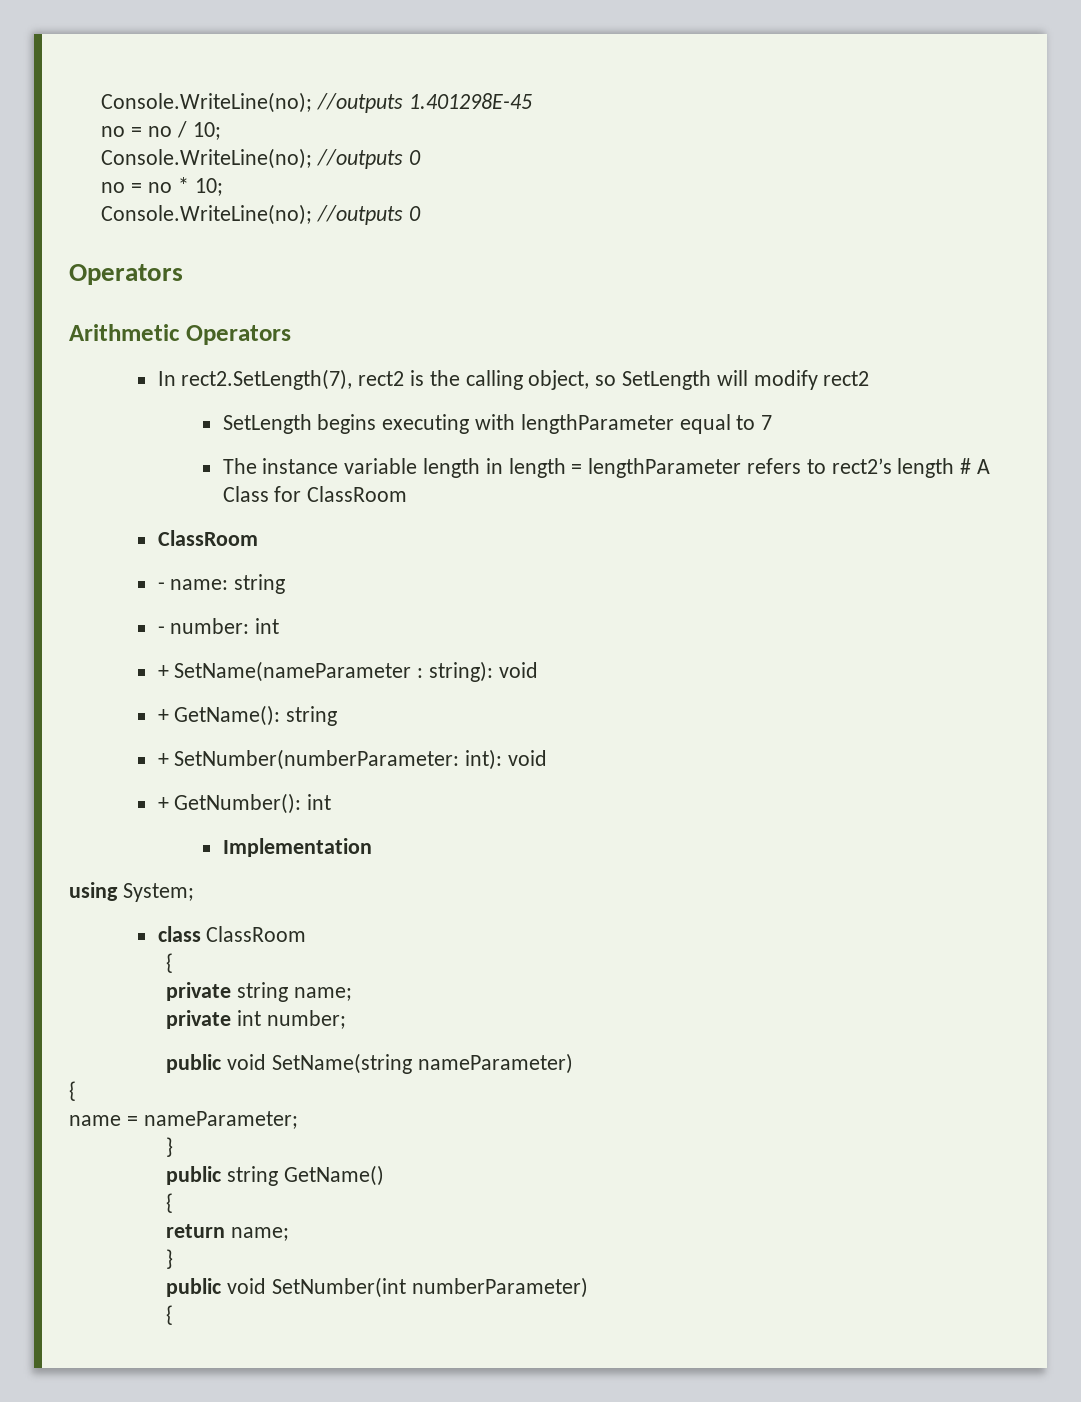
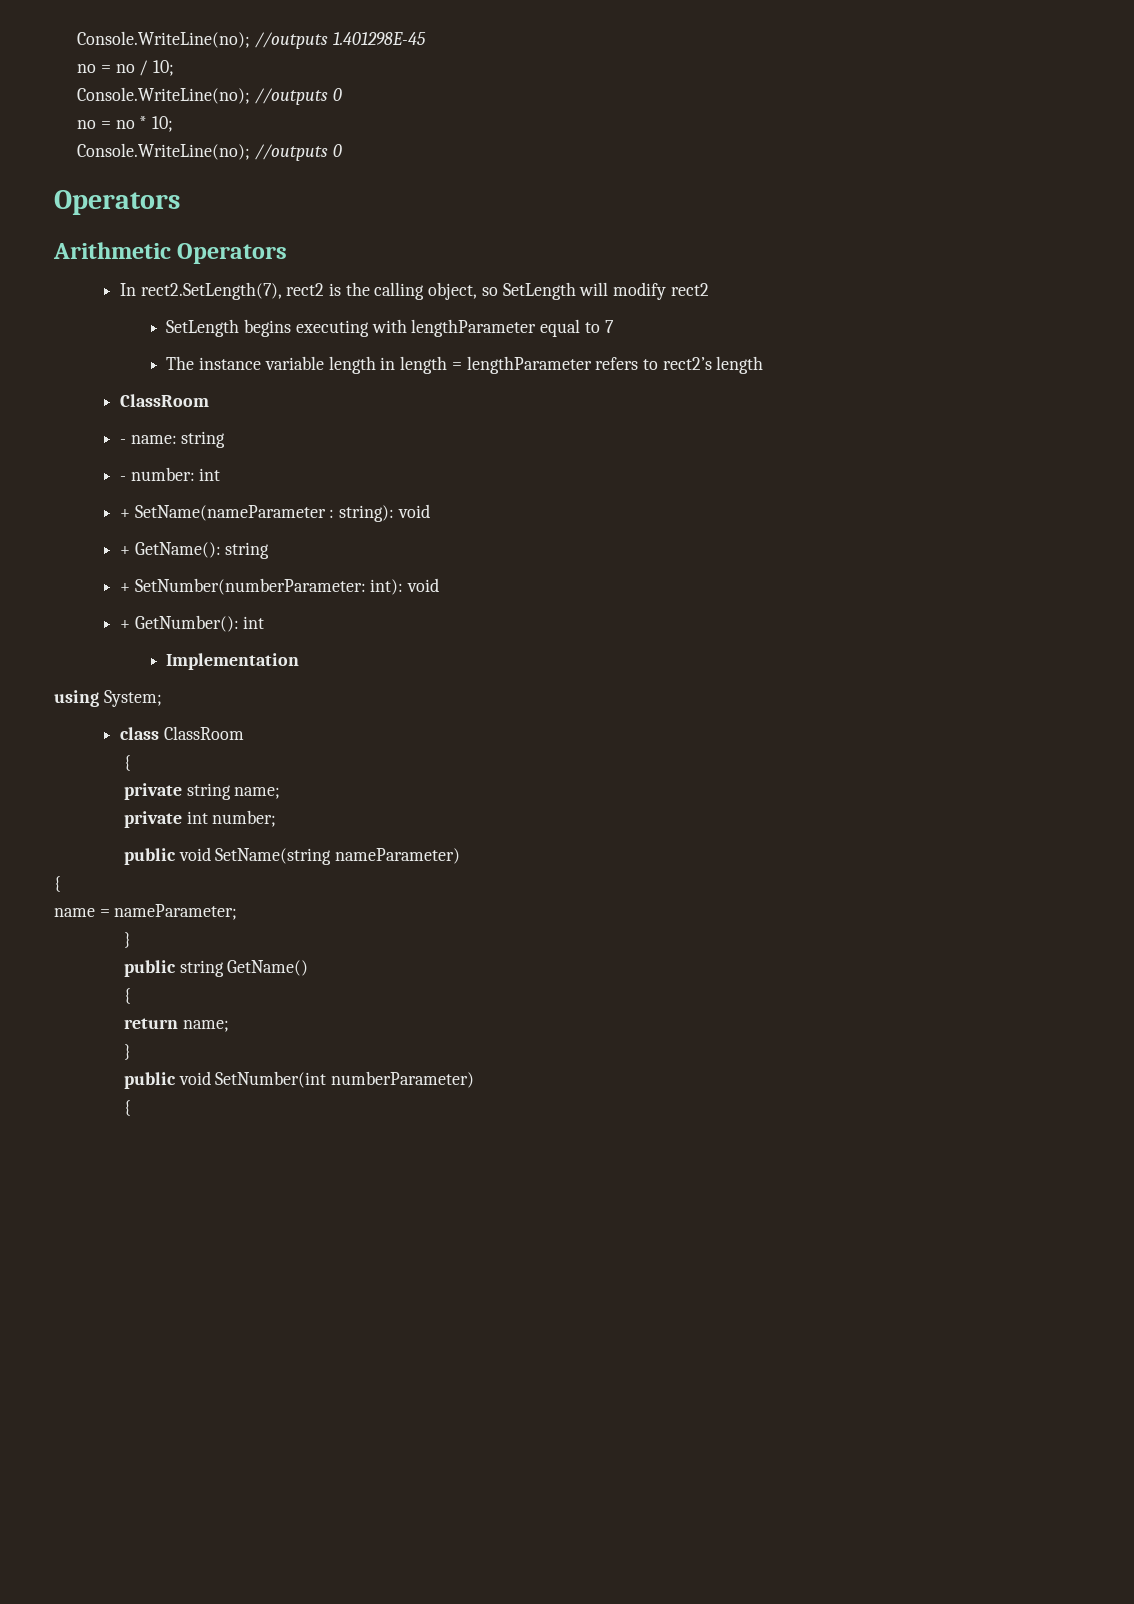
- The instance variable length in length = lengthParameter refers to rect2’s length # A Class for ClassRoom
+ The instance variable length in length = lengthParameter refers to rect2’s length

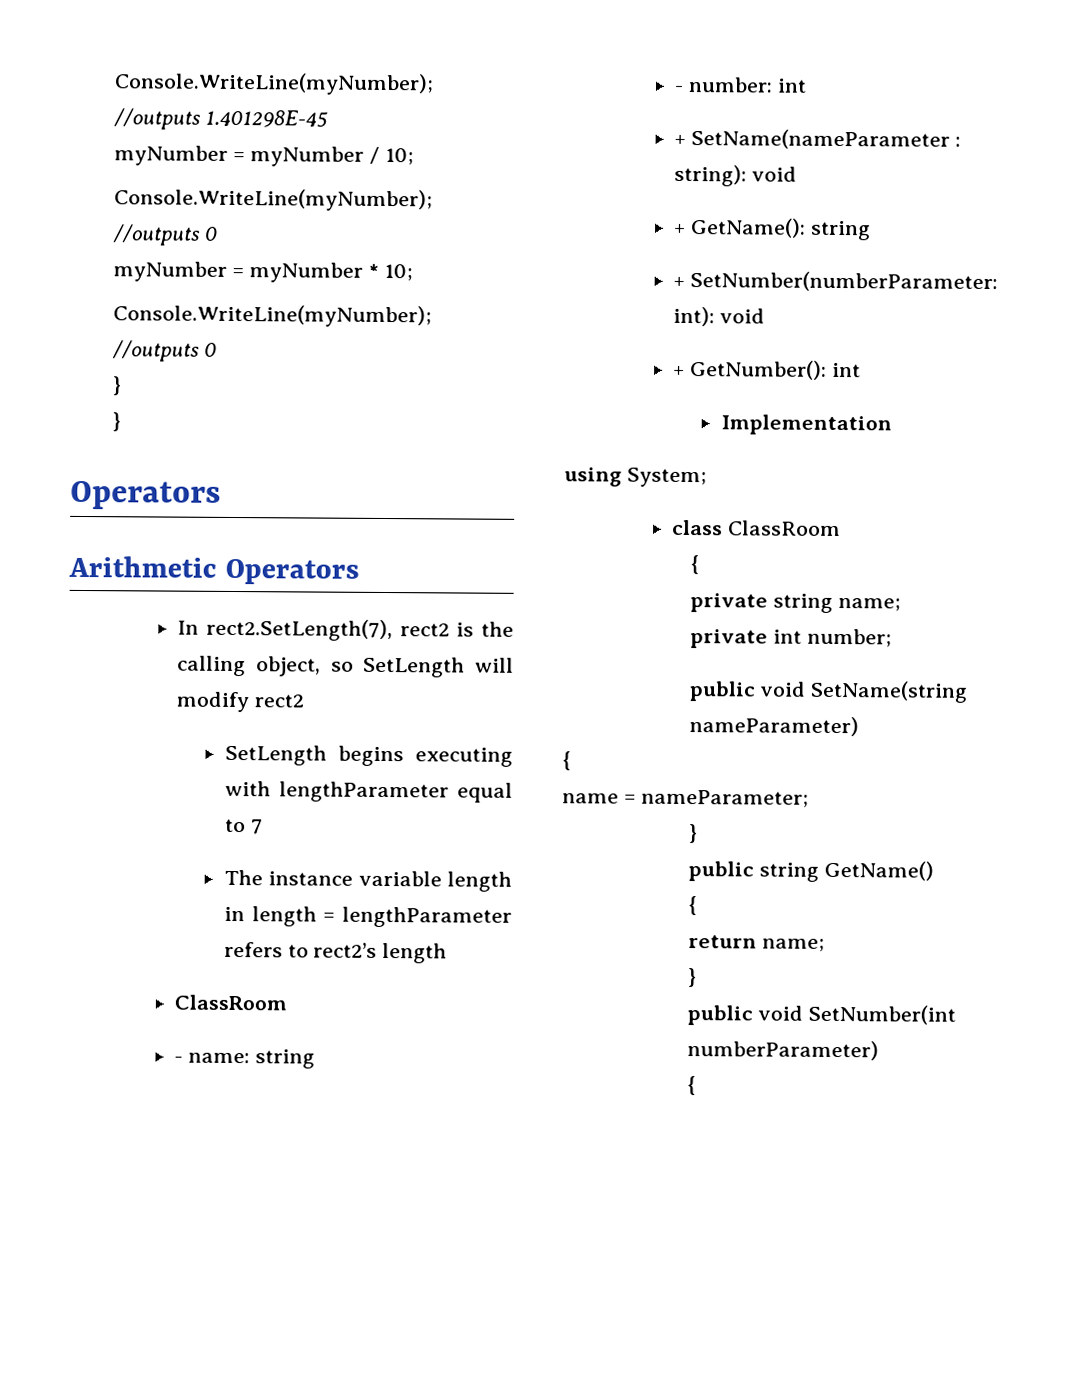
- Console.WriteLine(no); //outputs 1.401298E-45
+ Console.WriteLine(myNumber); //outputs 1.401298E-45
- no = no / 10;
- Console.WriteLine(no); //outputs 0
- no = no * 10;
- Console.WriteLine(no); //outputs 0
+ myNumber = myNumber / 10;
+ Console.WriteLine(myNumber); //outputs 0
+ myNumber = myNumber * 10;
+ Console.WriteLine(myNumber); //outputs 0
+ }
+ }

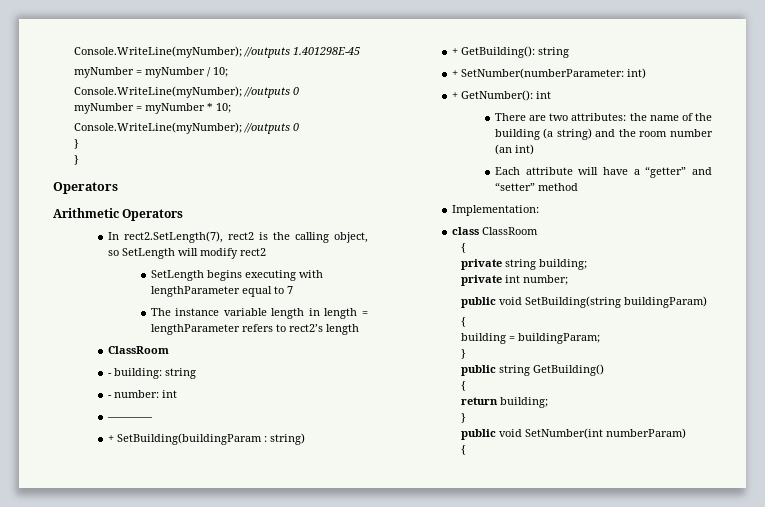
- - name: string
+ - building: string
- + SetName(nameParameter : string): void
- + GetName(): string
+ ————
+ + SetBuilding(buildingParam : string)
+ + GetBuilding(): string
- + SetNumber(numberParameter: int): void
+ + SetNumber(numberParameter: int)
- Implementation
- using System;
+ There are two attributes: the name of the building (a string) and the room number (an int)
+ Each attribute will have a “getter” and “setter” method
+ Implementation:
- private string name;
+ private string building;
- public void SetName(string nameParameter)
+ public void SetBuilding(string buildingParam)
  {
- name = nameParameter;
+ building = buildingParam;
- public string GetName()
+ public string GetBuilding()
- return name;
+ return building;
- public void SetNumber(int numberParameter)
+ public void SetNumber(int numberParam)

